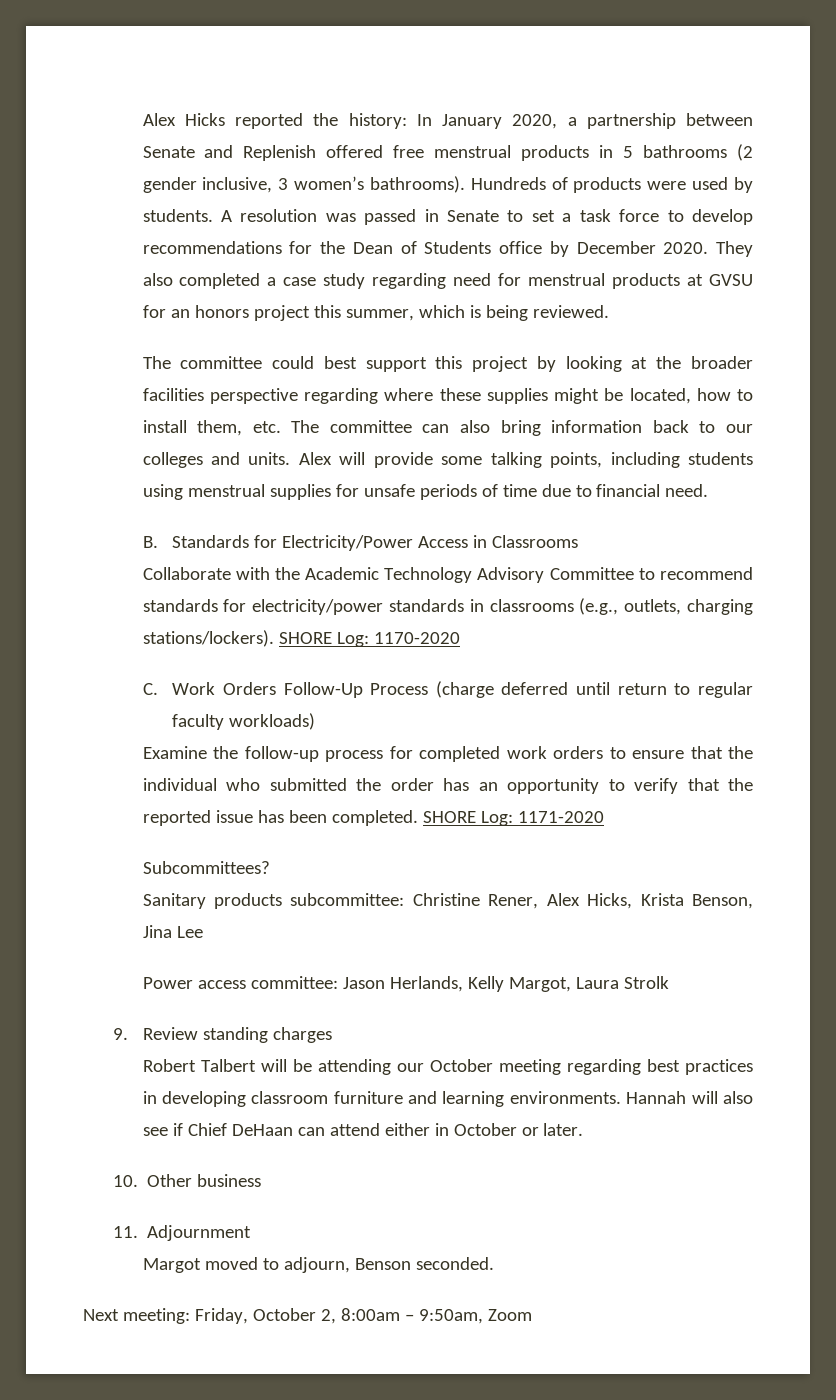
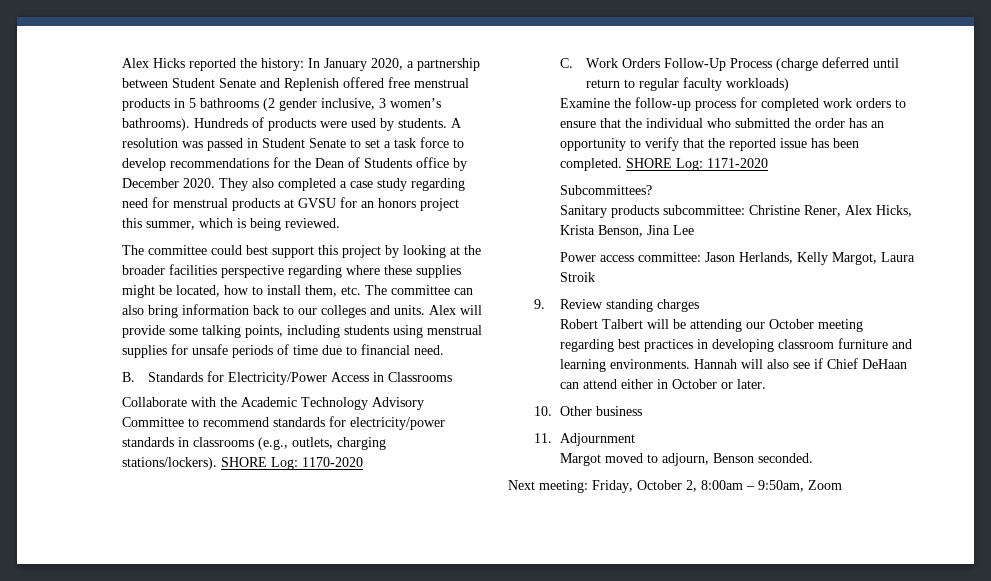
- Alex Hicks reported the history: In January 2020, a partnership between Senate and Replenish offered free menstrual products in 5 bathrooms (2 gender inclusive, 3 women’s bathrooms).
+ Alex Hicks reported the history: In January 2020, a partnership between Student Senate and Replenish offered free menstrual products in 5 bathrooms (2 gender inclusive, 3 women’s bathrooms).
- A resolution was passed in Senate to set a task force to develop recommendations for the Dean of Students office by December 2020.
+ A resolution was passed in Student Senate to set a task force to develop recommendations for the Dean of Students office by December 2020.
- Power access committee: Jason Herlands, Kelly Margot, Laura Strolk
+ Power access committee: Jason Herlands, Kelly Margot, Laura Stroik

